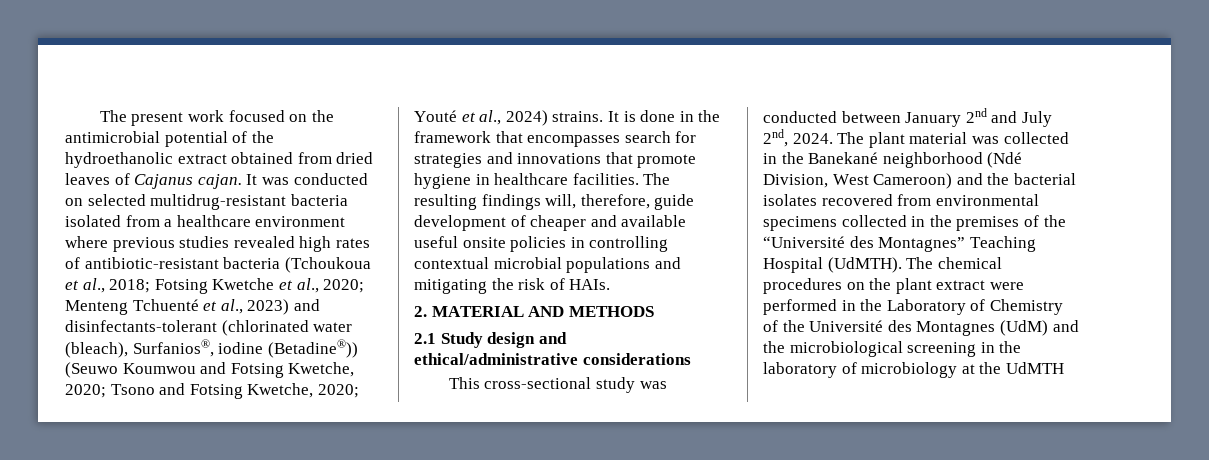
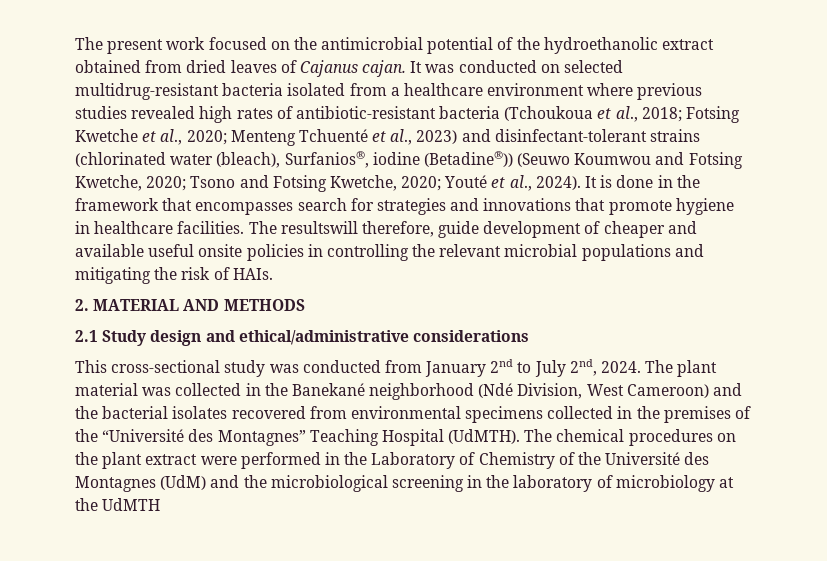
- It was conducted on selected multidrug-resistant bacteria isolated from a healthcare environment where previous studies revealed high rates of antibiotic-resistant bacteria (Tchoukoua et al., 2018; Fotsing Kwetche et al., 2020; Menteng Tchuenté et al., 2023) and disinfectants-tolerant (chlorinated water (bleach), Surfanios®, iodine (Betadine®)) (Seuwo Koumwou and Fotsing Kwetche, 2020; Tsono and Fotsing Kwetche, 2020; Youté et al., 2024) strains.
+ It was conducted on selected multidrug-resistant bacteria isolated from a healthcare environment where previous studies revealed high rates of antibiotic-resistant bacteria (Tchoukoua et al., 2018; Fotsing Kwetche et al., 2020; Menteng Tchuenté et al., 2023) and disinfectant-tolerant strains (chlorinated water (bleach), Surfanios®, iodine (Betadine®)) (Seuwo Koumwou and Fotsing Kwetche, 2020; Tsono and Fotsing Kwetche, 2020; Youté et al., 2024).
- The resulting findings will, therefore, guide development of cheaper and available useful onsite policies in controlling contextual microbial populations and mitigating the risk of HAIs.
+ The resultswill therefore, guide development of cheaper and available useful onsite policies in controlling the relevant microbial populations and mitigating the risk of HAIs.
- This cross-sectional study was conducted between January 2nd and July 2nd, 2024.
+ This cross-sectional study was conducted from January 2nd to July 2nd, 2024.

